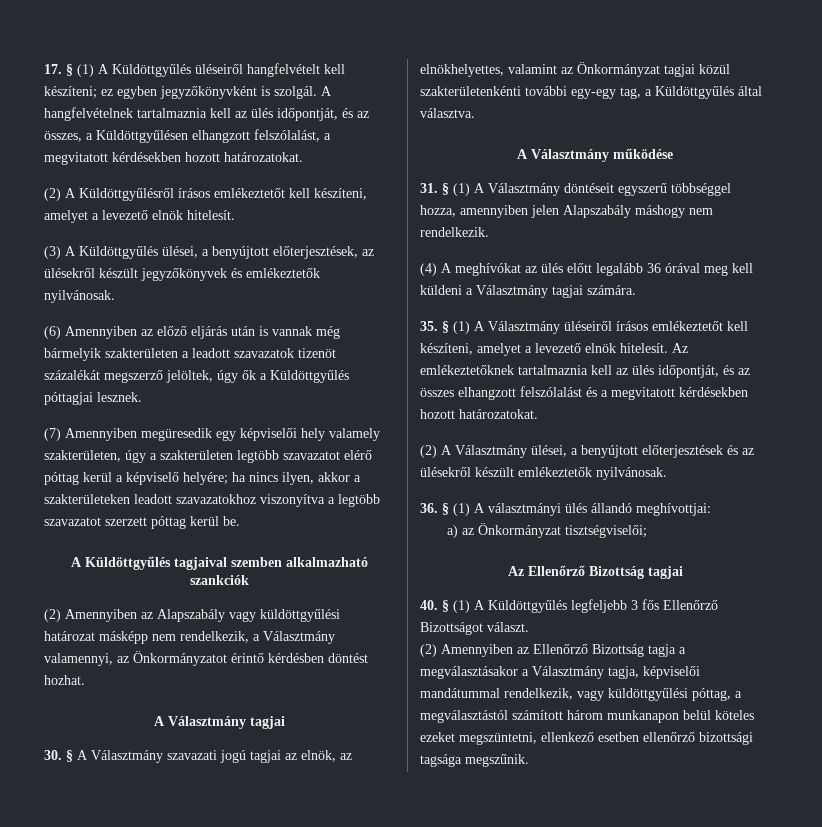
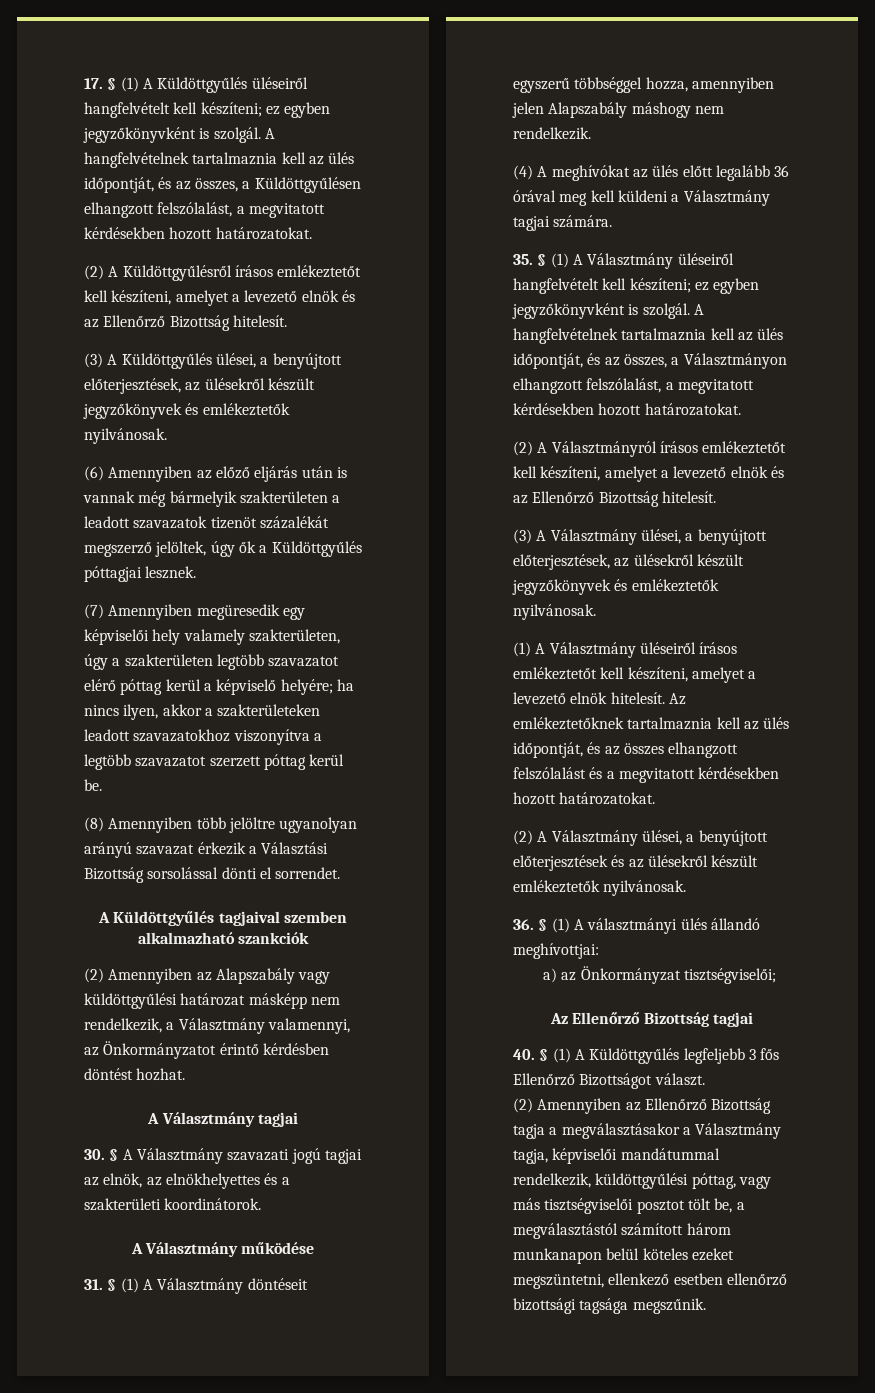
- (2) A Küldöttgyűlésről írásos emlékeztetőt kell készíteni, amelyet a levezető elnök hitelesít.
+ (2) A Küldöttgyűlésről írásos emlékeztetőt kell készíteni, amelyet a levezető elnök és az Ellenőrző Bizottság hitelesít.
+ (8) Amennyiben több jelöltre ugyanolyan arányú szavazat érkezik a Választási Bizottság sorsolással dönti el sorrendet.
- 30. § A Választmány szavazati jogú tagjai az elnök, az elnökhelyettes, valamint az Önkormányzat tagjai közül szakterületenkénti további egy-egy tag, a Küldöttgyűlés által választva.
+ 30. § A Választmány szavazati jogú tagjai az elnök, az elnökhelyettes és a szakterületi koordinátorok.
- 35. § (1) A Választmány üléseiről írásos emlékeztetőt kell készíteni, amelyet a levezető elnök hitelesít.
+ 35. § (1) A Választmány üléseiről hangfelvételt kell készíteni; ez egyben jegyzőkönyvként is szolgál. A hangfelvételnek tartalmaznia kell az ülés időpontját, és az összes, a Választmányon elhangzott felszólalást, a megvitatott kérdésekben hozott határozatokat.
+ (2) A Választmányról írásos emlékeztetőt kell készíteni, amelyet a levezető elnök és az Ellenőrző Bizottság hitelesít.
+ (3) A Választmány ülései, a benyújtott előterjesztések, az ülésekről készült jegyzőkönyvek és emlékeztetők nyilvánosak.
+ (1) A Választmány üléseiről írásos emlékeztetőt kell készíteni, amelyet a levezető elnök hitelesít.
- (2) Amennyiben az Ellenőrző Bizottság tagja a megválasztásakor a Választmány tagja, képviselői mandátummal rendelkezik, vagy küldöttgyűlési póttag, a megválasztástól számított három munkanapon belül köteles ezeket megszüntetni, ellenkező esetben ellenőrző bizottsági tagsága megszűnik.
+ (2) Amennyiben az Ellenőrző Bizottság tagja a megválasztásakor a Választmány tagja, képviselői mandátummal rendelkezik, küldöttgyűlési póttag, vagy más tisztségviselői posztot tölt be, a megválasztástól számított három munkanapon belül köteles ezeket megszüntetni, ellenkező esetben ellenőrző bizottsági tagsága megszűnik.

